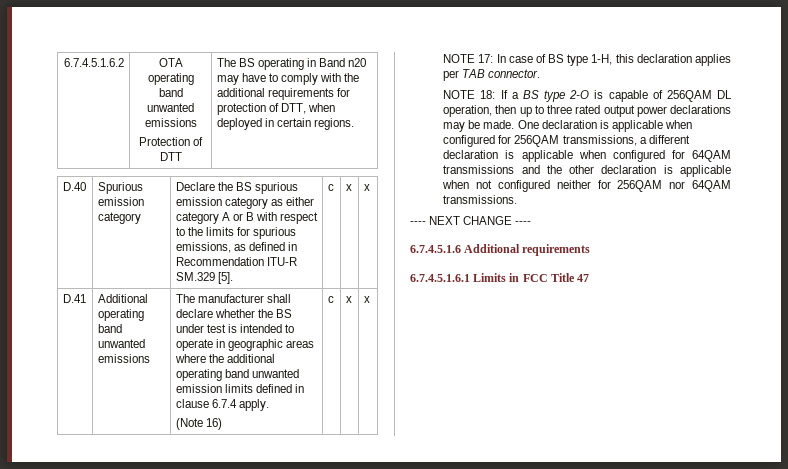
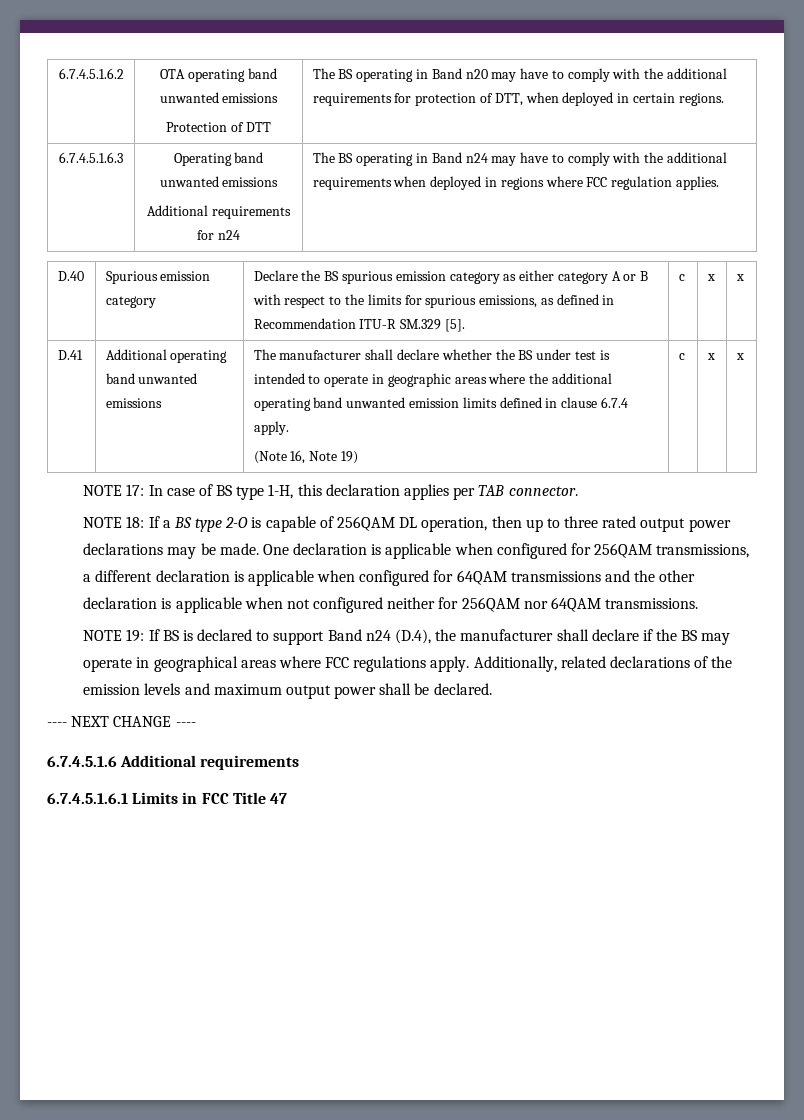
+ 6.7.4.5.1.6.3 | Operating band unwanted emissions
+ Additional requirements for n24 | The BS operating in Band n24 may have to comply with the additional requirements when deployed in regions where FCC regulation applies.
- (Note 16)
+ (Note 16, Note 19)
+ NOTE 19: If BS is declared to support Band n24 (D.4), the manufacturer shall declare if the BS may operate in geographical areas where FCC regulations apply. Additionally, related declarations of the emission levels and maximum output power shall be declared.

